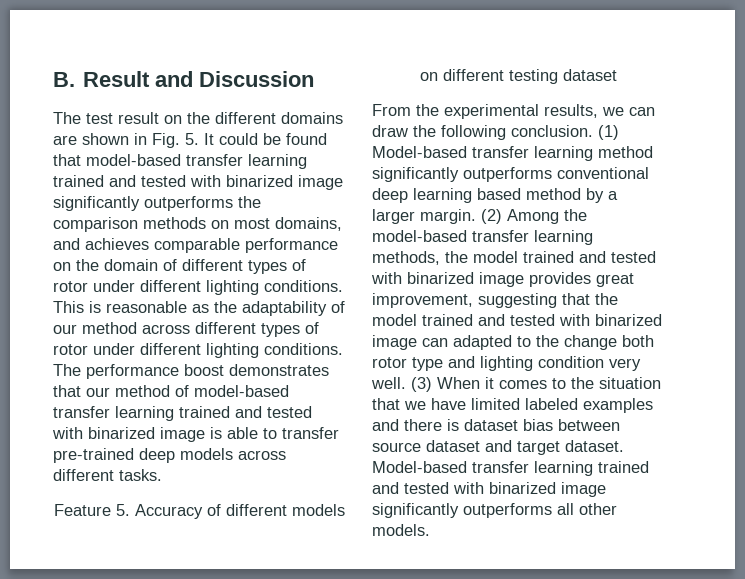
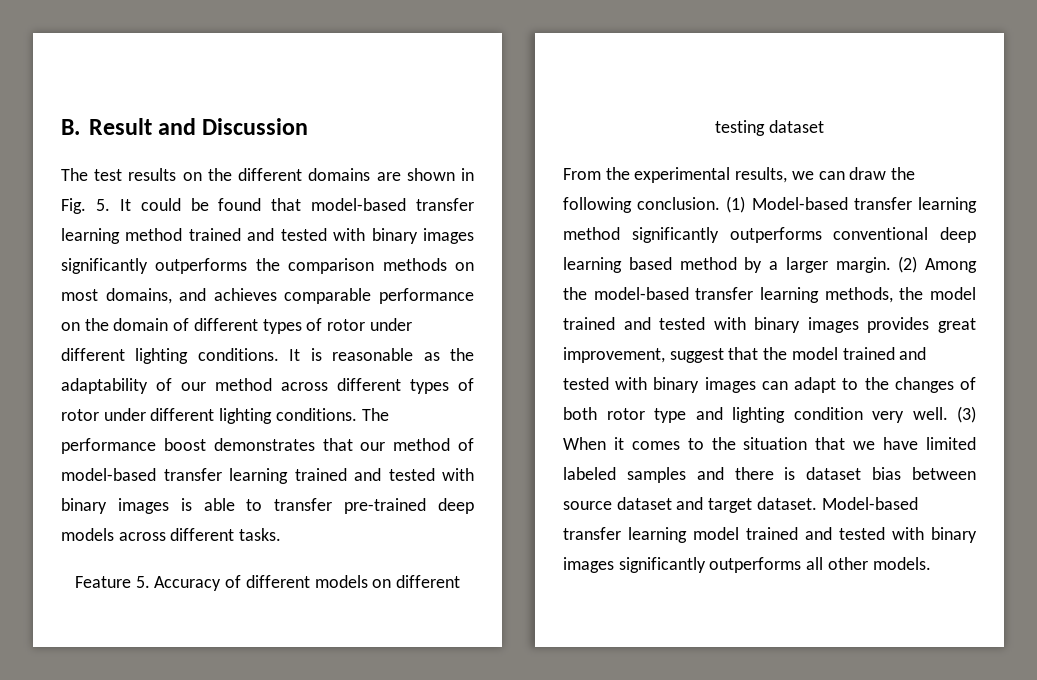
- The test result on the different domains are shown in Fig. 5. It could be found that model-based transfer learning trained and tested with binarized image significantly outperforms the comparison methods on most domains, and achieves comparable performance on the domain of different types of rotor under different lighting conditions.
+ The test results on the different domains are shown in Fig. 5. It could be found that model-based transfer learning method trained and tested with binary images significantly outperforms the comparison methods on most domains, and achieves comparable performance on the domain of different types of rotor under different lighting conditions.
- This is reasonable as the adaptability of our method across different types of rotor under different lighting conditions.
+ It is reasonable as the adaptability of our method across different types of rotor under different lighting conditions.
- The performance boost demonstrates that our method of model-based transfer learning trained and tested with binarized image is able to transfer pre-trained deep models across different tasks.
+ The performance boost demonstrates that our method of model-based transfer learning trained and tested with binary images is able to transfer pre-trained deep models across different tasks.
- (2) Among the model-based transfer learning methods, the model trained and tested with binarized image provides great improvement, suggesting that the model trained and tested with binarized image can adapted to the change both rotor type and lighting condition very well.
+ (2) Among the model-based transfer learning methods, the model trained and tested with binary images provides great improvement, suggest that the model trained and tested with binary images can adapt to the changes of both rotor type and lighting condition very well.
- (3) When it comes to the situation that we have limited labeled examples and there is dataset bias between source dataset and target dataset.
+ (3) When it comes to the situation that we have limited labeled samples and there is dataset bias between source dataset and target dataset.
- Model-based transfer learning trained and tested with binarized image significantly outperforms all other models.
+ Model-based transfer learning model trained and tested with binary images significantly outperforms all other models.

